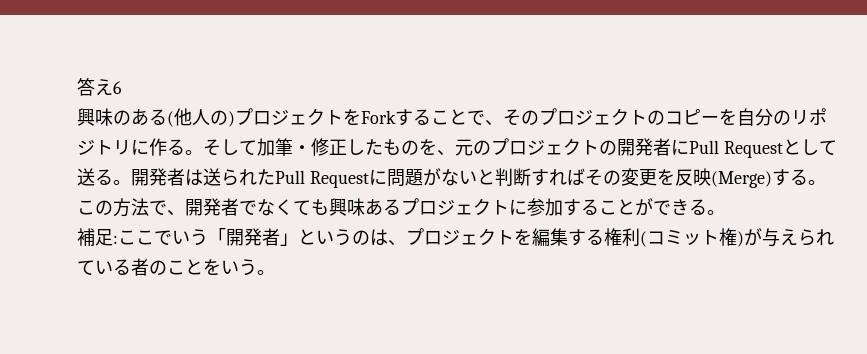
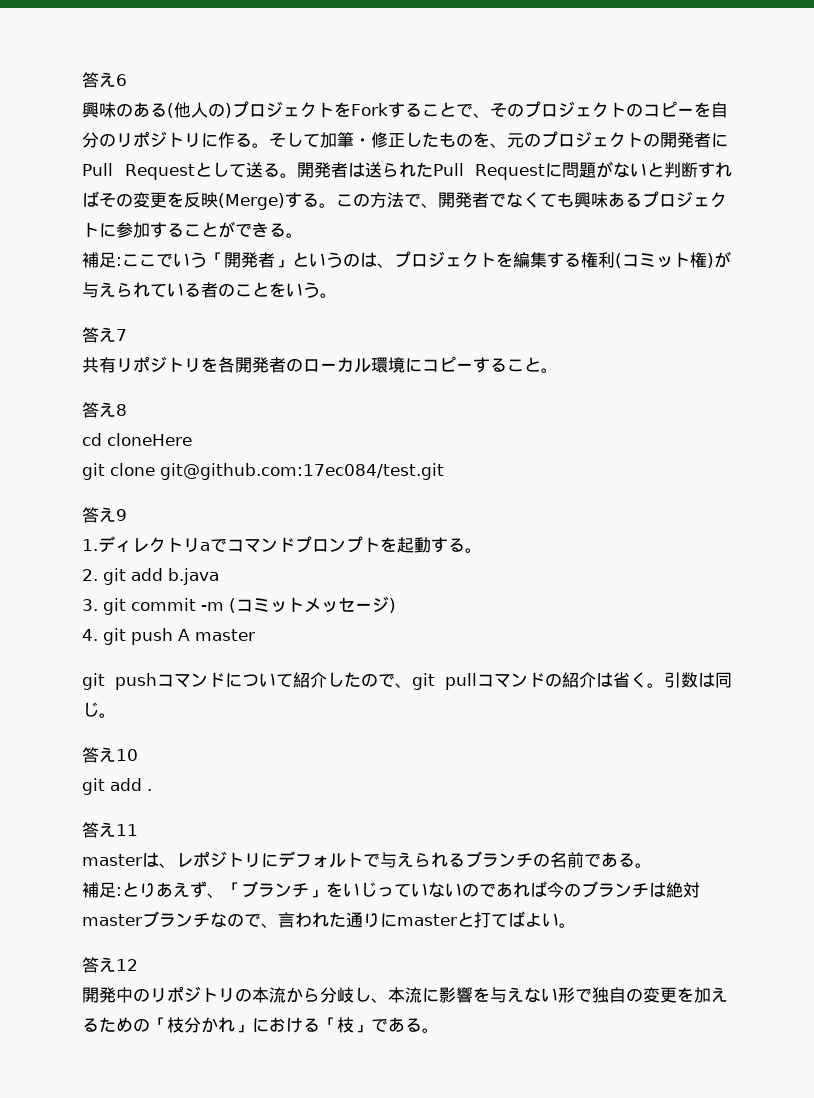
+ 答え7
+ 共有リポジトリを各開発者のローカル環境にコピーすること。
+ 答え8
+ cd cloneHere
+ git clone git@github.com:17ec084/test.git
+ 答え9
+ 1.ディレクトリaでコマンドプロンプトを起動する。
+ 2. git add b.java
+ 3. git commit -m (コミットメッセージ)
+ 4. git push A master
+ git pushコマンドについて紹介したので、git pullコマンドの紹介は省く。引数は同じ。
+ 答え10
+ git add .
+ 答え11
+ masterは、レポジトリにデフォルトで与えられるブランチの名前である。
+ 補足:とりあえず、「ブランチ」をいじっていないのであれば今のブランチは絶対masterブランチなので、言われた通りにmasterと打てばよい。
+ 答え12
+ 開発中のリポジトリの本流から分岐し、本流に影響を与えない形で独自の変更を加えるための「枝分かれ」における「枝」である。

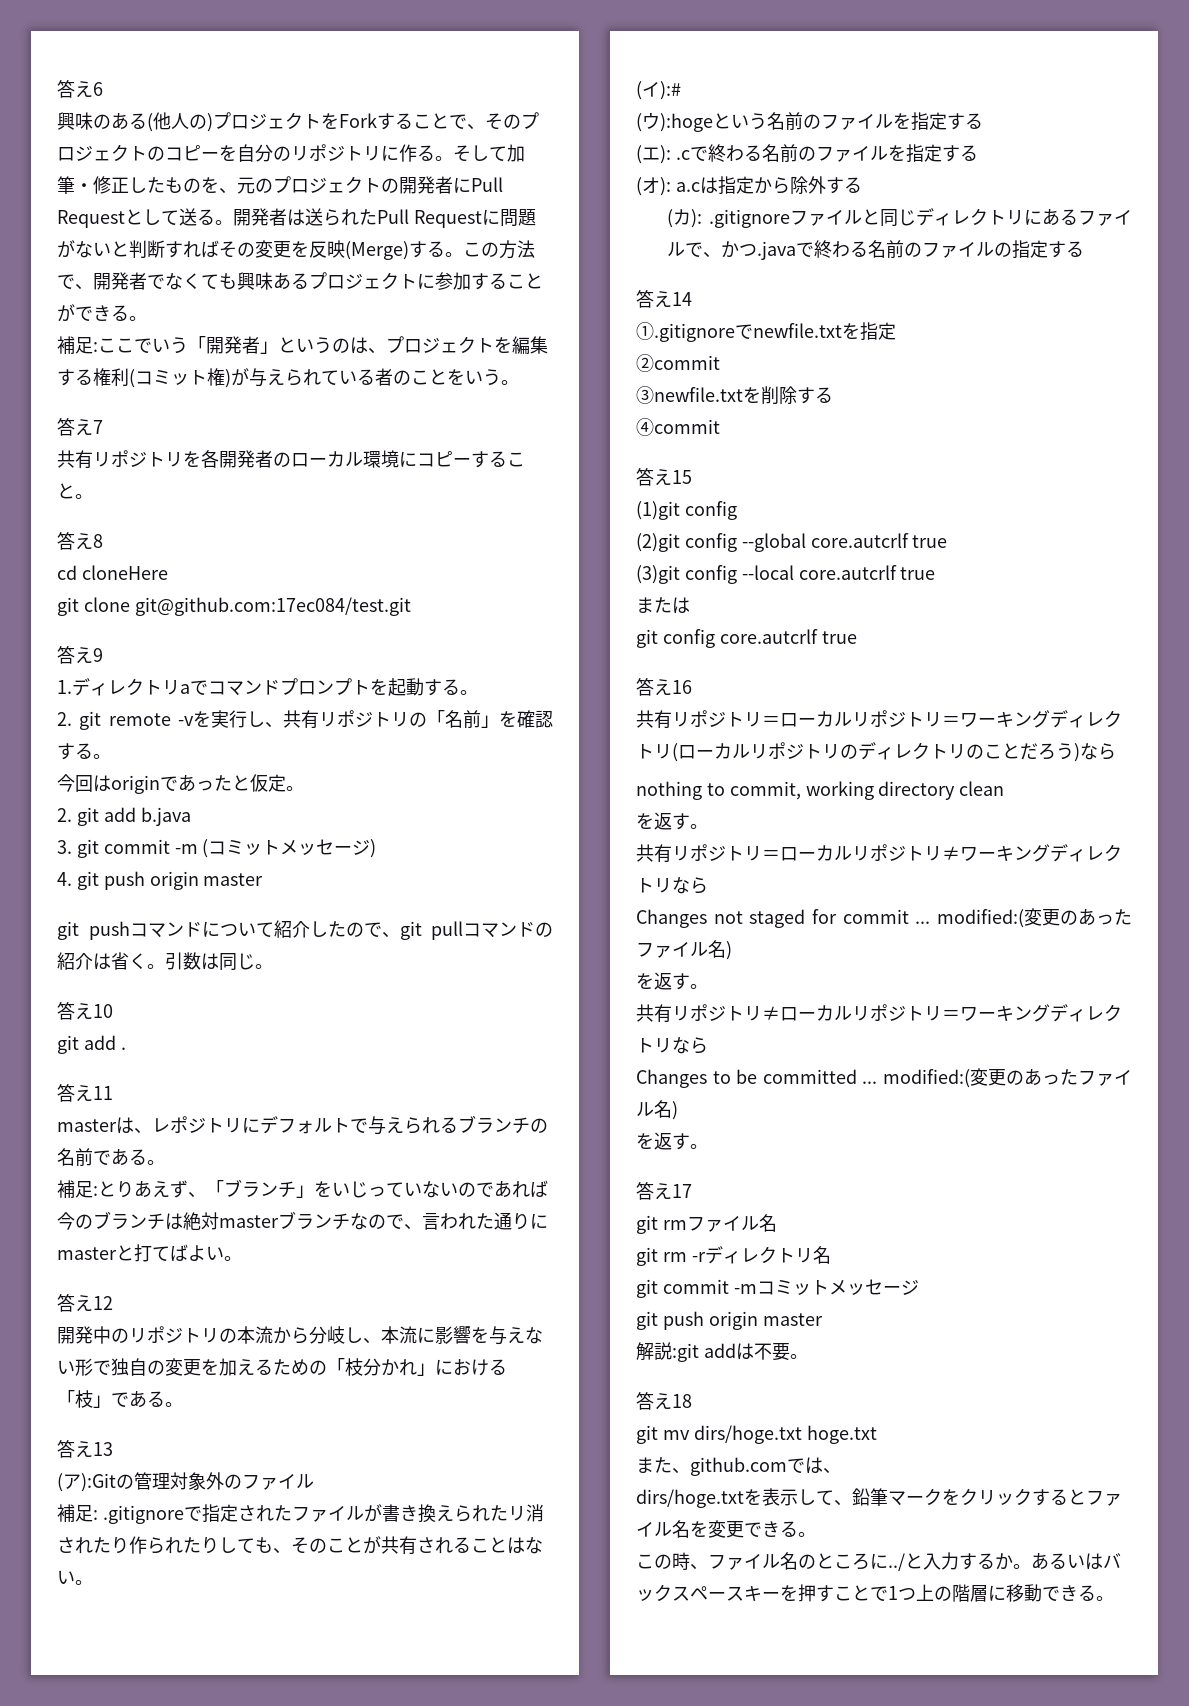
+ 2. git remote -vを実行し、共有リポジトリの「名前」を確認する。
+ 今回はoriginであったと仮定。
- 4. git push A master
+ 4. git push origin master
+ 答え13
+ (ア):Gitの管理対象外のファイル
+ 補足: .gitignoreで指定されたファイルが書き換えられたリ消されたり作られたりしても、そのことが共有されることはない。
+ (イ):#
+ (ウ):hogeという名前のファイルを指定する
+ (エ): .cで終わる名前のファイルを指定する
+ (オ): a.cは指定から除外する
+ (カ): .gitignoreファイルと同じディレクトリにあるファイルで、かつ.javaで終わる名前のファイルの指定する
+ 答え14
+ ①.gitignoreでnewfile.txtを指定
+ ②commit
+ ③newfile.txtを削除する
+ ④commit
+ 答え15
+ (1)git config
+ (2)git config --global core.autcrlf true
+ (3)git config --local core.autcrlf true
+ または
+ git config core.autcrlf true
+ 答え16
+ 共有リポジトリ＝ローカルリポジトリ＝ワーキングディレクトリ(ローカルリポジトリのディレクトリのことだろう)なら
+ nothing to commit, working directory clean
+ を返す。
+ 共有リポジトリ＝ローカルリポジトリ≠ワーキングディレクトリなら
+ Changes not staged for commit ... modified:(変更のあったファイル名)
+ を返す。
+ 共有リポジトリ≠ローカルリポジトリ＝ワーキングディレクトリなら
+ Changes to be committed ... modified:(変更のあったファイル名)
+ を返す。
+ 答え17
+ git rmファイル名
+ git rm -rディレクトリ名
+ git commit -mコミットメッセージ
+ git push origin master
+ 解説:git addは不要。
+ 答え18
+ git mv dirs/hoge.txt hoge.txt
+ また、github.comでは、
+ dirs/hoge.txtを表示して、鉛筆マークをクリックするとファイル名を変更できる。
+ この時、ファイル名のところに../と入力するか。あるいはバックスペースキーを押すことで1つ上の階層に移動できる。

